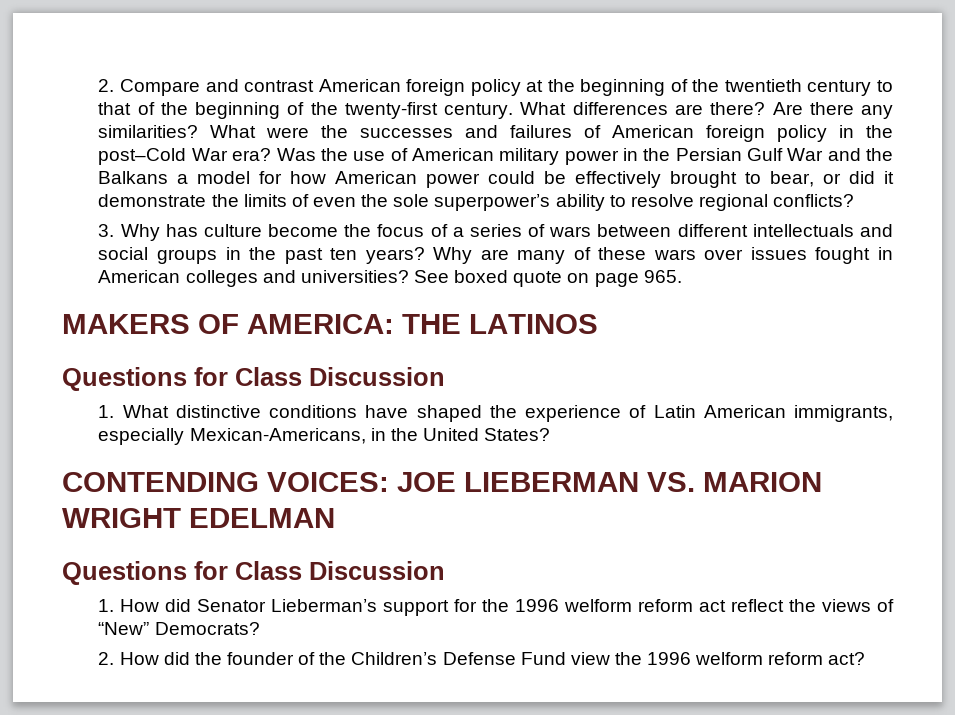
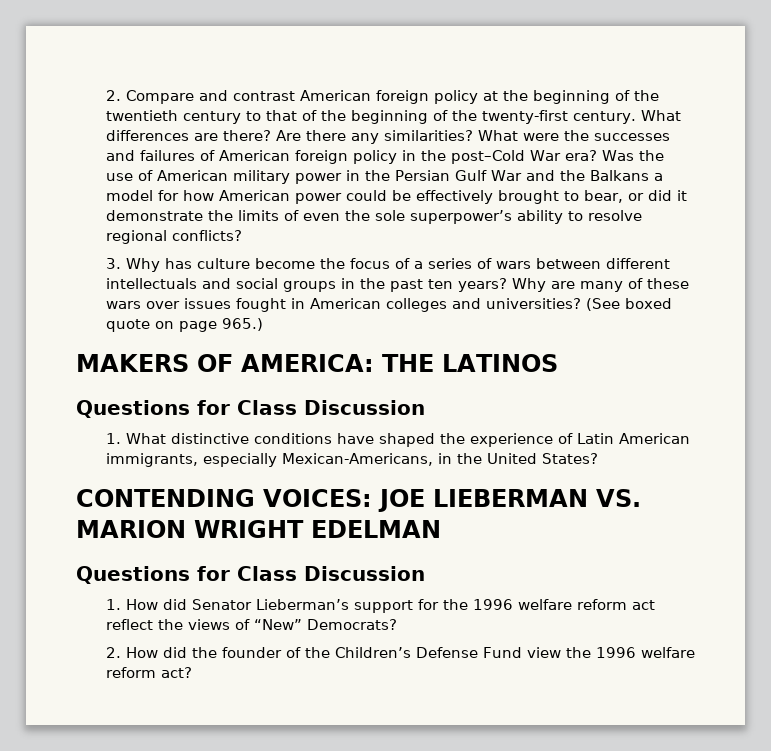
- See boxed quote on page 965.
+ (See boxed quote on page 965.)
- 1. How did Senator Lieberman’s support for the 1996 welform reform act reflect the views of “New” Democrats?
+ 1. How did Senator Lieberman’s support for the 1996 welfare reform act reflect the views of “New” Democrats?
- 2. How did the founder of the Children’s Defense Fund view the 1996 welform reform act?
+ 2. How did the founder of the Children’s Defense Fund view the 1996 welfare reform act?

